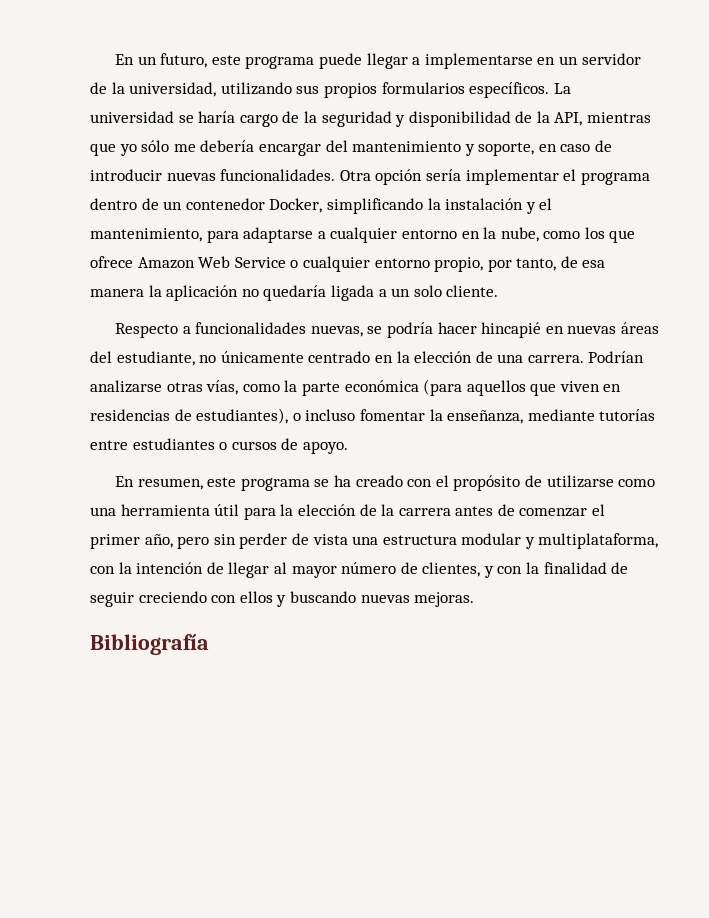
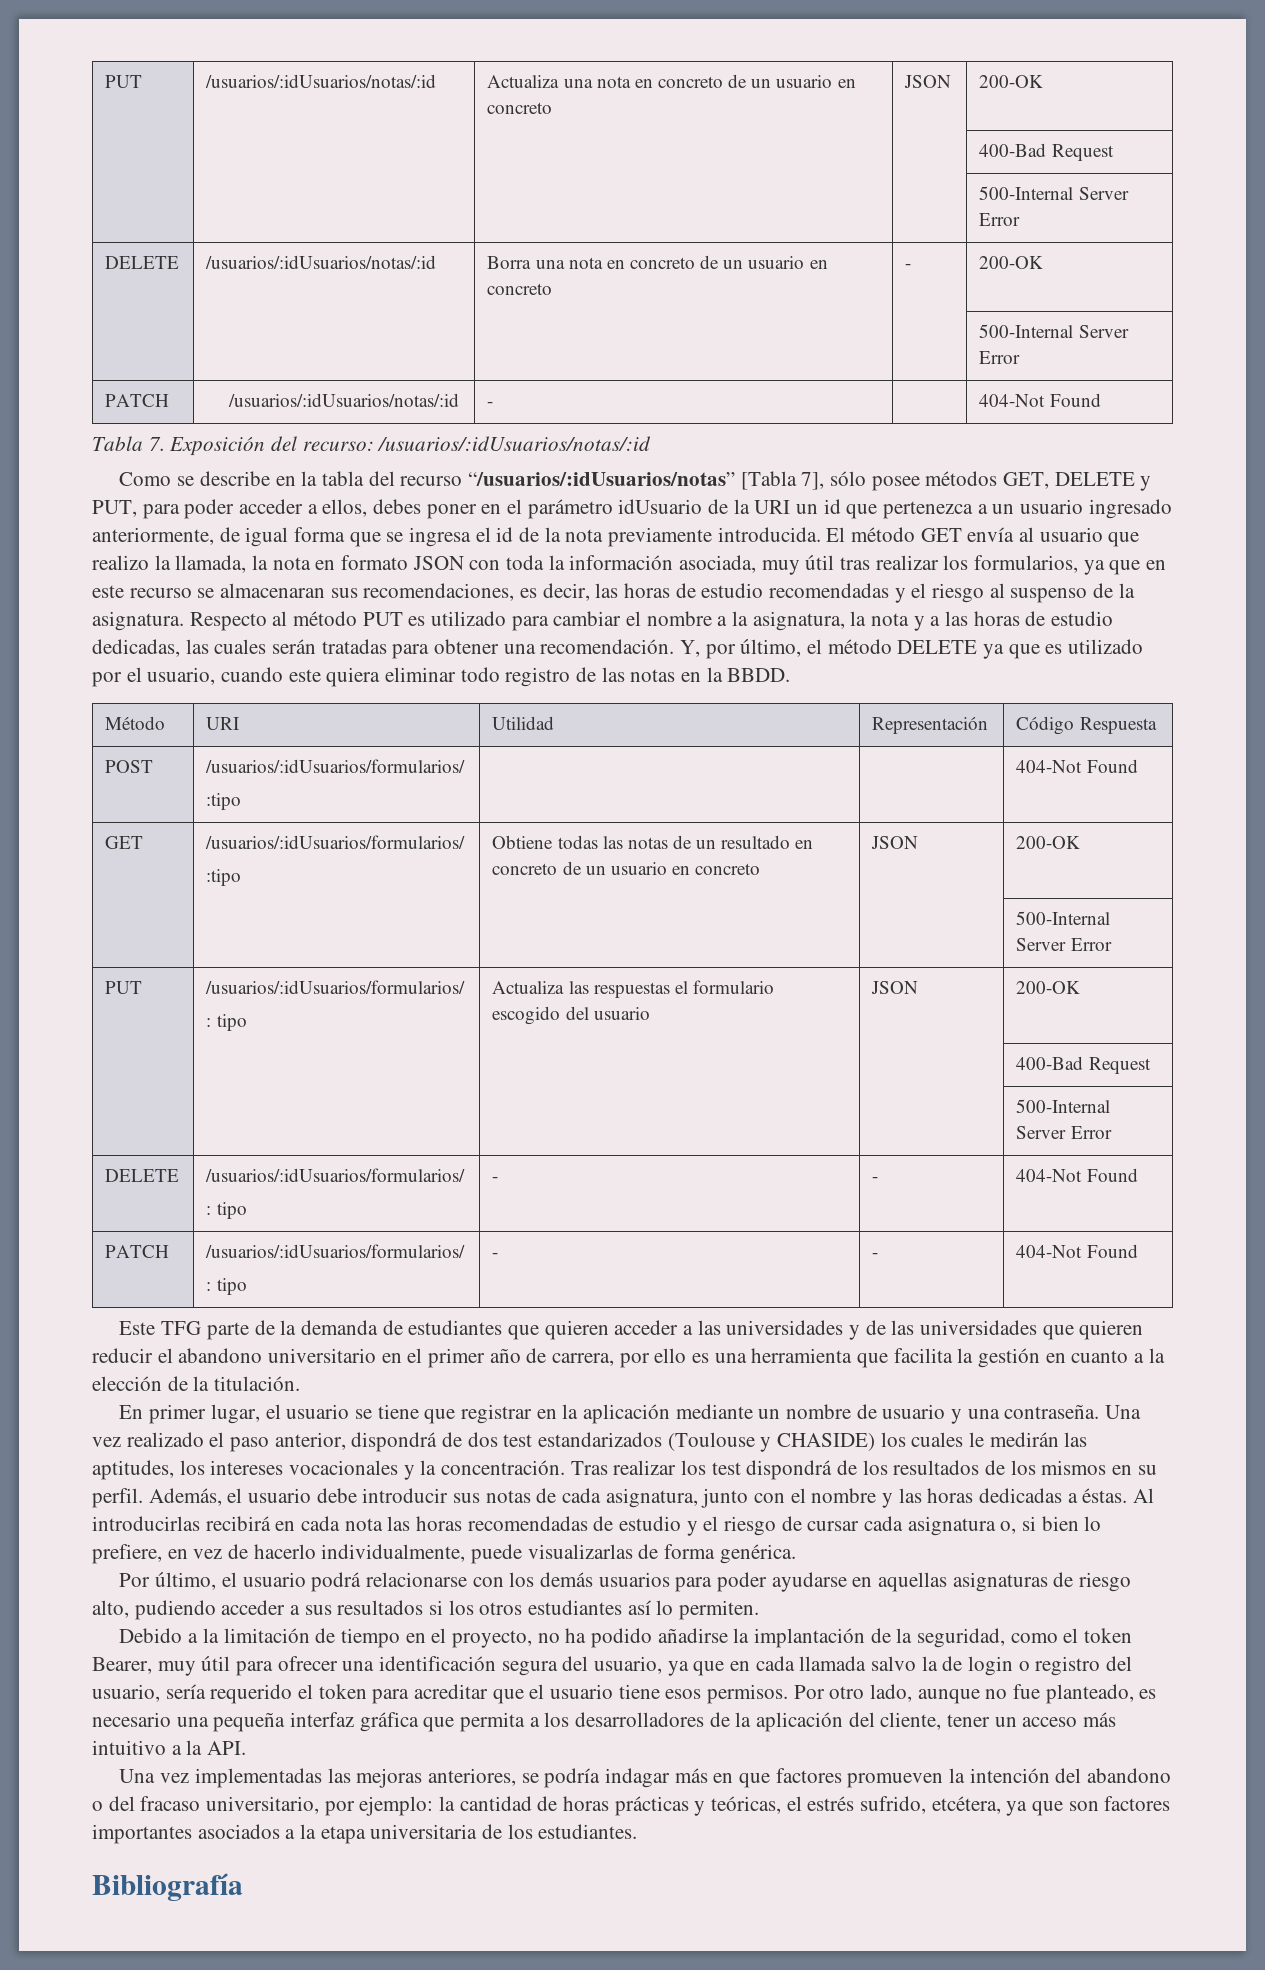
- En un futuro, este programa puede llegar a implementarse en un servidor de la universidad, utilizando sus propios formularios específicos. La universidad se haría cargo de la seguridad y disponibilidad de la API, mientras que yo sólo me debería encargar del mantenimiento y soporte, en caso de introducir nuevas funcionalidades. Otra opción sería implementar el programa dentro de un contenedor Docker, simplificando la instalación y el mantenimiento, para adaptarse a cualquier entorno en la nube, como los que ofrece Amazon Web Service o cualquier entorno propio, por tanto, de esa manera la aplicación no quedaría ligada a un solo cliente.
- Respecto a funcionalidades nuevas, se podría hacer hincapié en nuevas áreas del estudiante, no únicamente centrado en la elección de una carrera. Podrían analizarse otras vías, como la parte económica (para aquellos que viven en residencias de estudiantes), o incluso fomentar la enseñanza, mediante tutorías entre estudiantes o cursos de apoyo.
- En resumen, este programa se ha creado con el propósito de utilizarse como una herramienta útil para la elección de la carrera antes de comenzar el primer año, pero sin perder de vista una estructura modular y multiplataforma, con la intención de llegar al mayor número de clientes, y con la finalidad de seguir creciendo con ellos y buscando nuevas mejoras.
+ PUT | /usuarios/:idUsuarios/notas/:id | Actualiza una nota en concreto de un usuario en concreto | JSON | 200-OK
+ | | | | 400-Bad Request
+ | | | | 500-Internal Server Error
+ DELETE | /usuarios/:idUsuarios/notas/:id | Borra una nota en concreto de un usuario en concreto | - | 200-OK
+ | | | | 500-Internal Server Error
+ PATCH | /usuarios/:idUsuarios/notas/:id | - | | 404-Not Found
+ Tabla 7. Exposición del recurso: /usuarios/:idUsuarios/notas/:id
+ Como se describe en la tabla del recurso “/usuarios/:idUsuarios/notas” [Tabla 7], sólo posee métodos GET, DELETE y PUT, para poder acceder a ellos, debes poner en el parámetro idUsuario de la URI un id que pertenezca a un usuario ingresado anteriormente, de igual forma que se ingresa el id de la nota previamente introducida. El método GET envía al usuario que realizo la llamada, la nota en formato JSON con toda la información asociada, muy útil tras realizar los formularios, ya que en este recurso se almacenaran sus recomendaciones, es decir, las horas de estudio recomendadas y el riesgo al suspenso de la asignatura. Respecto al método PUT es utilizado para cambiar el nombre a la asignatura, la nota y a las horas de estudio dedicadas, las cuales serán tratadas para obtener una recomendación. Y, por último, el método DELETE ya que es utilizado por el usuario, cuando este quiera eliminar todo registro de las notas en la BBDD.
+ Método | URI | Utilidad | Representación | Código Respuesta
+ POST | /usuarios/:idUsuarios/formularios/
+ :tipo | | | 404-Not Found
+ GET | /usuarios/:idUsuarios/formularios/
+ :tipo | Obtiene todas las notas de un resultado en concreto de un usuario en concreto | JSON | 200-OK
+ | | | | 500-Internal Server Error
+ PUT | /usuarios/:idUsuarios/formularios/
+ : tipo | Actualiza las respuestas el formulario escogido del usuario | JSON | 200-OK
+ | | | | 400-Bad Request
+ | | | | 500-Internal Server Error
+ DELETE | /usuarios/:idUsuarios/formularios/
+ : tipo | - | - | 404-Not Found
+ PATCH | /usuarios/:idUsuarios/formularios/
+ : tipo | - | - | 404-Not Found
+ Este TFG parte de la demanda de estudiantes que quieren acceder a las universidades y de las universidades que quieren reducir el abandono universitario en el primer año de carrera, por ello es una herramienta que facilita la gestión en cuanto a la elección de la titulación.
+ En primer lugar, el usuario se tiene que registrar en la aplicación mediante un nombre de usuario y una contraseña. Una vez realizado el paso anterior, dispondrá de dos test estandarizados (Toulouse y CHASIDE) los cuales le medirán las aptitudes, los intereses vocacionales y la concentración. Tras realizar los test dispondrá de los resultados de los mismos en su perfil. Además, el usuario debe introducir sus notas de cada asignatura, junto con el nombre y las horas dedicadas a éstas. Al introducirlas recibirá en cada nota las horas recomendadas de estudio y el riesgo de cursar cada asignatura o, si bien lo prefiere, en vez de hacerlo individualmente, puede visualizarlas de forma genérica.
+ Por último, el usuario podrá relacionarse con los demás usuarios para poder ayudarse en aquellas asignaturas de riesgo alto, pudiendo acceder a sus resultados si los otros estudiantes así lo permiten.
+ Debido a la limitación de tiempo en el proyecto, no ha podido añadirse la implantación de la seguridad, como el token Bearer, muy útil para ofrecer una identificación segura del usuario, ya que en cada llamada salvo la de login o registro del usuario, sería requerido el token para acreditar que el usuario tiene esos permisos. Por otro lado, aunque no fue planteado, es necesario una pequeña interfaz gráfica que permita a los desarrolladores de la aplicación del cliente, tener un acceso más intuitivo a la API.
+ Una vez implementadas las mejoras anteriores, se podría indagar más en que factores promueven la intención del abandono o del fracaso universitario, por ejemplo: la cantidad de horas prácticas y teóricas, el estrés sufrido, etcétera, ya que son factores importantes asociados a la etapa universitaria de los estudiantes.

